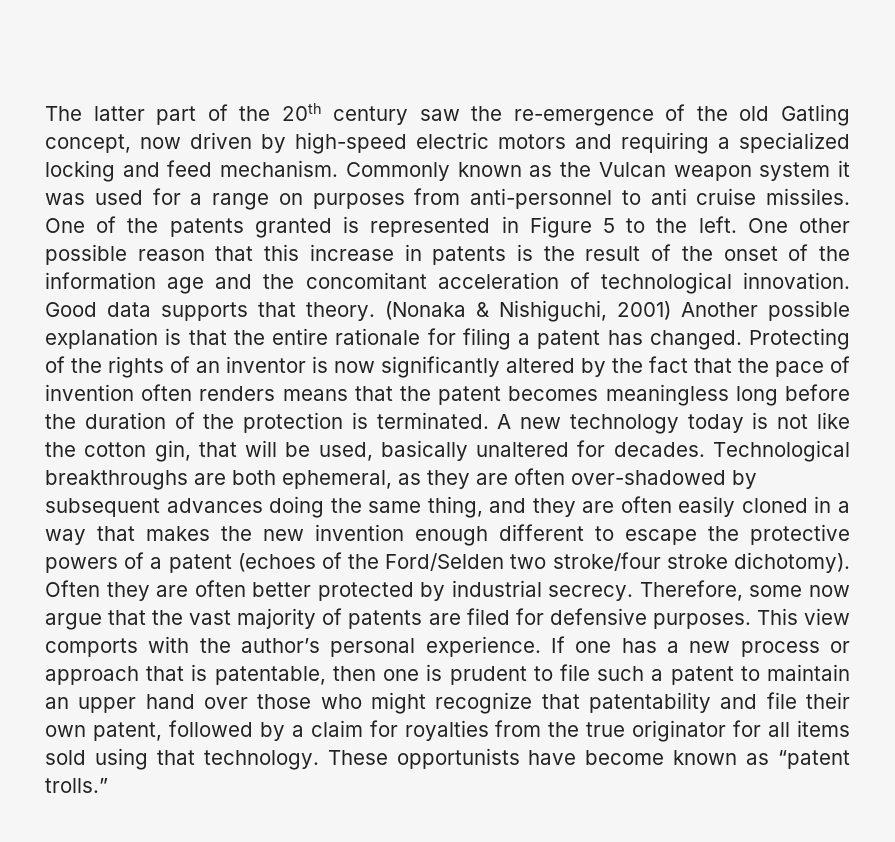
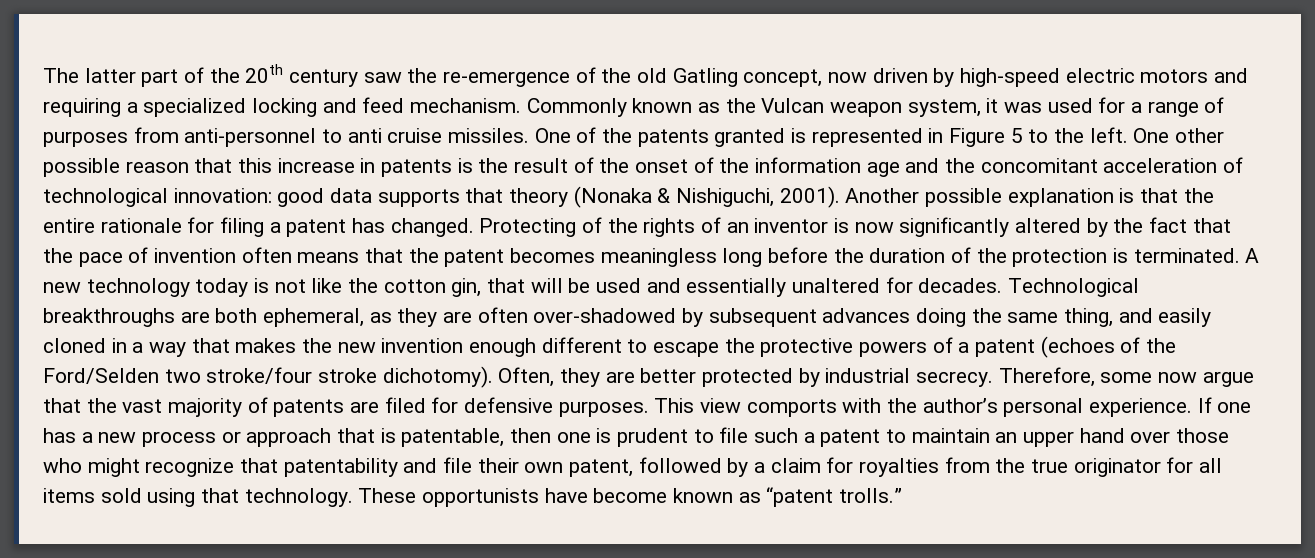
- Commonly known as the Vulcan weapon system it was used for a range on purposes from anti-personnel to anti cruise missiles.
+ Commonly known as the Vulcan weapon system, it was used for a range of purposes from anti-personnel to anti cruise missiles.
- One other possible reason that this increase in patents is the result of the onset of the information age and the concomitant acceleration of technological innovation. Good data supports that theory. (Nonaka & Nishiguchi, 2001) Another possible explanation is that the entire rationale for filing a patent has changed.
+ One other possible reason that this increase in patents is the result of the onset of the information age and the concomitant acceleration of technological innovation: good data supports that theory (Nonaka & Nishiguchi, 2001). Another possible explanation is that the entire rationale for filing a patent has changed.
- Protecting of the rights of an inventor is now significantly altered by the fact that the pace of invention often renders means that the patent becomes meaningless long before the duration of the protection is terminated.
+ Protecting of the rights of an inventor is now significantly altered by the fact that the pace of invention often means that the patent becomes meaningless long before the duration of the protection is terminated.
- A new technology today is not like the cotton gin, that will be used, basically unaltered for decades.
+ A new technology today is not like the cotton gin, that will be used and essentially unaltered for decades.
- Technological breakthroughs are both ephemeral, as they are often over-shadowed by subsequent advances doing the same thing, and they are often easily cloned in a way that makes the new invention enough different to escape the protective powers of a patent (echoes of the Ford/Selden two stroke/four stroke dichotomy).
+ Technological breakthroughs are both ephemeral, as they are often over-shadowed by subsequent advances doing the same thing, and easily cloned in a way that makes the new invention enough different to escape the protective powers of a patent (echoes of the Ford/Selden two stroke/four stroke dichotomy).
- Often they are often better protected by industrial secrecy.
+ Often, they are better protected by industrial secrecy.

